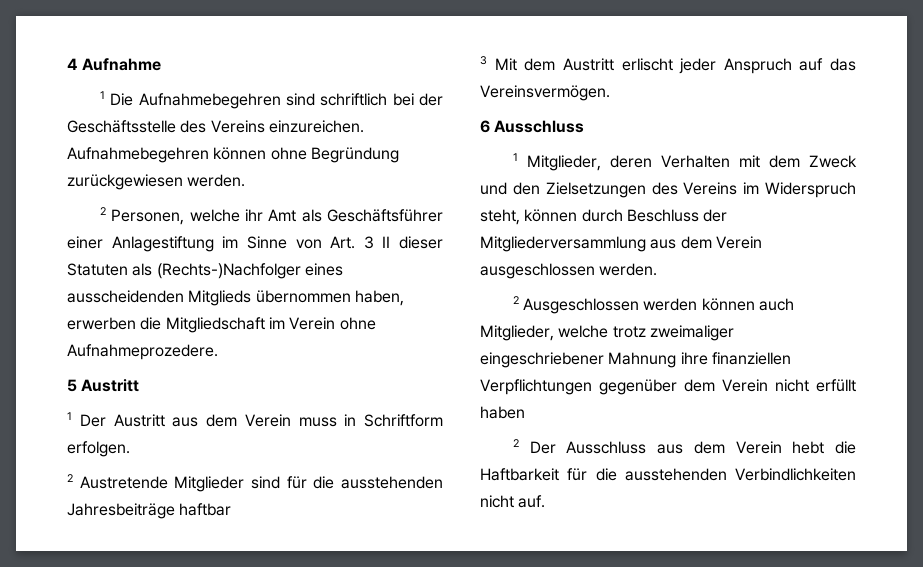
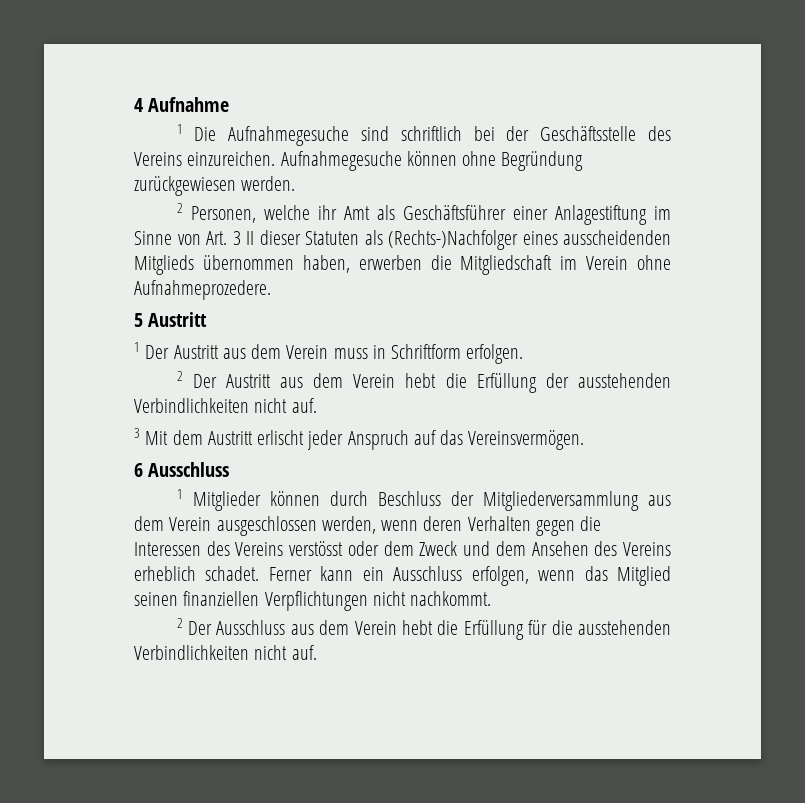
- 1 Die Aufnahmebegehren sind schriftlich bei der Geschäftsstelle des Vereins einzureichen.
+ 1 Die Aufnahmegesuche sind schriftlich bei der Geschäftsstelle des Vereins einzureichen.
- Aufnahmebegehren können ohne Begründung zurückgewiesen werden.
+ Aufnahmegesuche können ohne Begründung zurückgewiesen werden.
- 2 Austretende Mitglieder sind für die ausstehenden Jahresbeiträge haftbar
+ 2 Der Austritt aus dem Verein hebt die Erfüllung der ausstehenden Verbindlichkeiten nicht auf.
- 1 Mitglieder, deren Verhalten mit dem Zweck und den Zielsetzungen des Vereins im Widerspruch steht, können durch Beschluss der Mitgliederversammlung aus dem Verein ausgeschlossen werden.
- 2 Ausgeschlossen werden können auch Mitglieder, welche trotz zweimaliger eingeschriebener Mahnung ihre finanziellen Verpflichtungen gegenüber dem Verein nicht erfüllt haben
+ 1 Mitglieder können durch Beschluss der Mitgliederversammlung aus dem Verein ausgeschlossen werden, wenn deren Verhalten gegen die Interessen des Vereins verstösst oder dem Zweck und dem Ansehen des Vereins erheblich schadet. Ferner kann ein Ausschluss erfolgen, wenn das Mitglied seinen finanziellen Verpflichtungen nicht nachkommt.
- 2 Der Ausschluss aus dem Verein hebt die Haftbarkeit für die ausstehenden Verbindlichkeiten nicht auf.
+ 2 Der Ausschluss aus dem Verein hebt die Erfüllung für die ausstehenden Verbindlichkeiten nicht auf.

